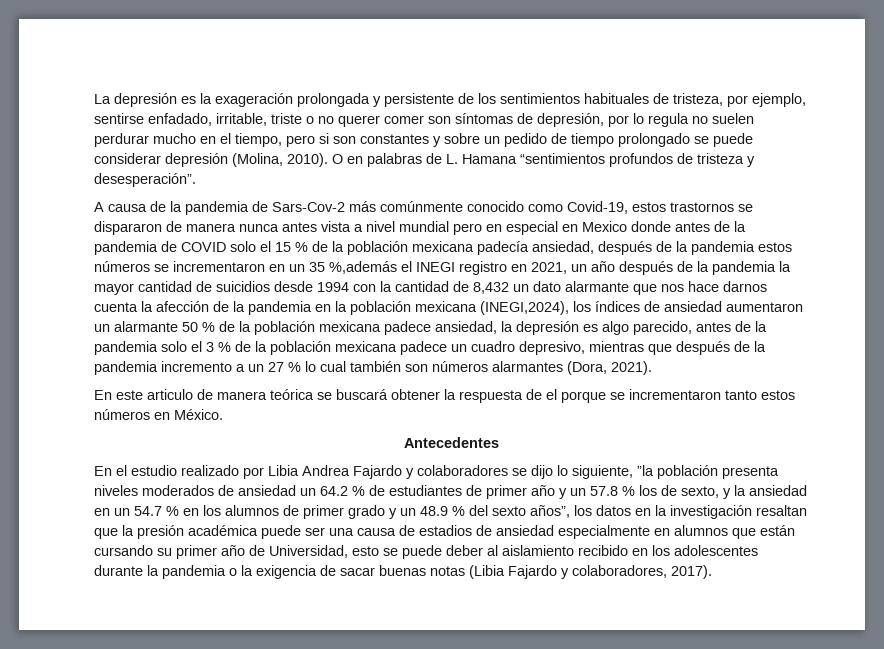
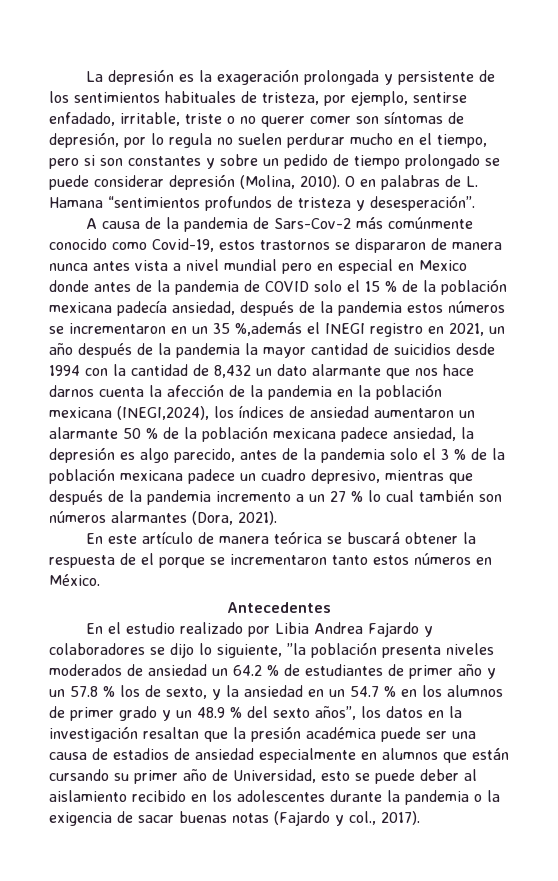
- En este articulo de manera teórica se buscará obtener la respuesta de el porque se incrementaron tanto estos números en México.
+ En este artículo de manera teórica se buscará obtener la respuesta de el porque se incrementaron tanto estos números en México.
- En el estudio realizado por Libia Andrea Fajardo y colaboradores se dijo lo siguiente, ”la población presenta niveles moderados de ansiedad un 64.2 % de estudiantes de primer año y un 57.8 % los de sexto, y la ansiedad en un 54.7 % en los alumnos de primer grado y un 48.9 % del sexto años”, los datos en la investigación resaltan que la presión académica puede ser una causa de estadios de ansiedad especialmente en alumnos que están cursando su primer año de Universidad, esto se puede deber al aislamiento recibido en los adolescentes durante la pandemia o la exigencia de sacar buenas notas (Libia Fajardo y colaboradores, 2017).
+ En el estudio realizado por Libia Andrea Fajardo y colaboradores se dijo lo siguiente, ”la población presenta niveles moderados de ansiedad un 64.2 % de estudiantes de primer año y un 57.8 % los de sexto, y la ansiedad en un 54.7 % en los alumnos de primer grado y un 48.9 % del sexto años”, los datos en la investigación resaltan que la presión académica puede ser una causa de estadios de ansiedad especialmente en alumnos que están cursando su primer año de Universidad, esto se puede deber al aislamiento recibido en los adolescentes durante la pandemia o la exigencia de sacar buenas notas (Fajardo y col., 2017).

